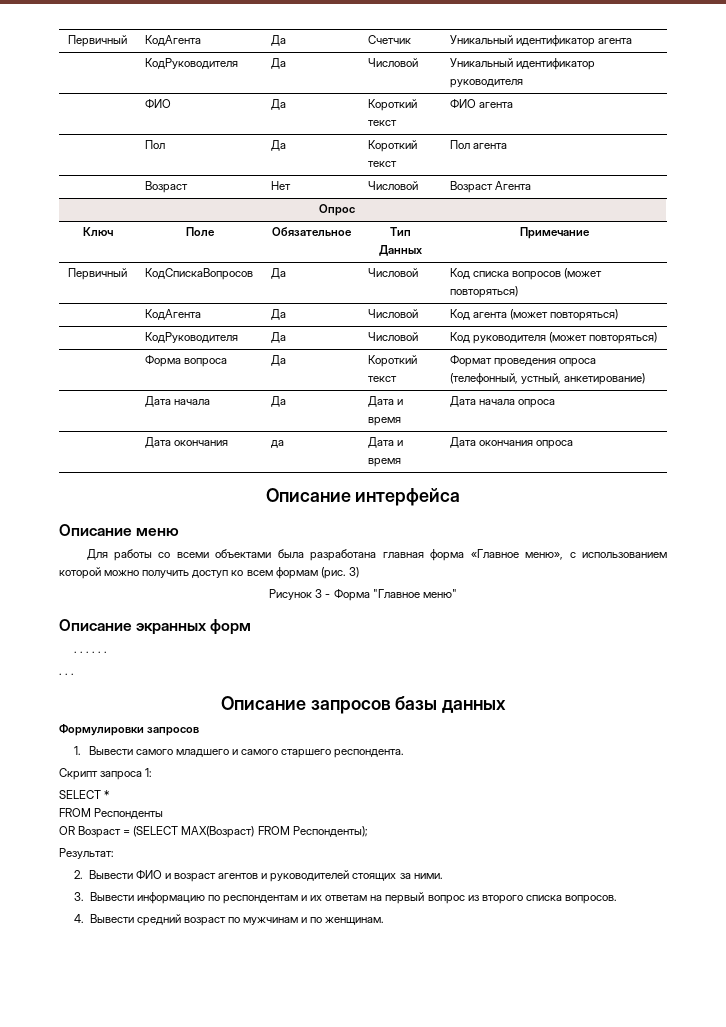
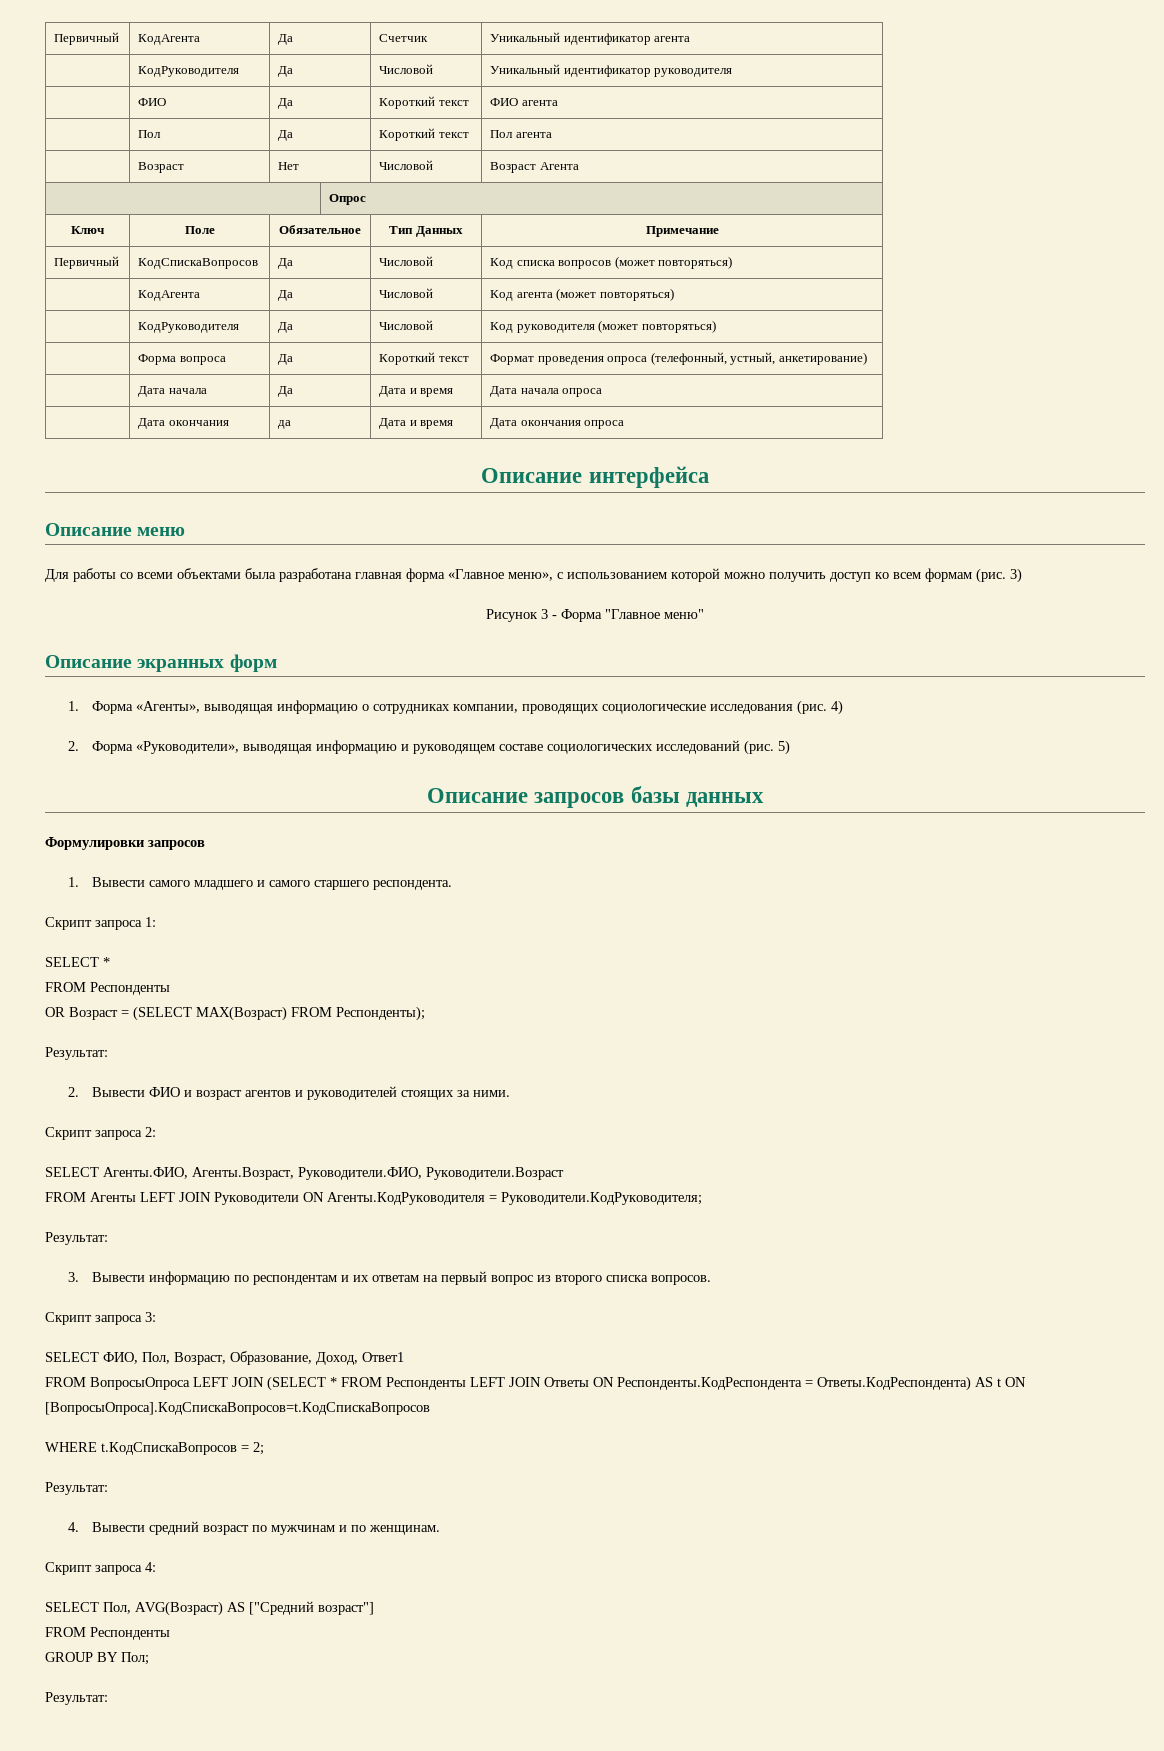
- . . . . . .
- . . .
+ 1. Форма «Агенты», выводящая информацию о сотрудниках компании, проводящих социологические исследования (рис. 4)
+ 2. Форма «Руководители», выводящая информацию и руководящем составе социологических исследований (рис. 5)
+ Скрипт запроса 2:
+ SELECT Агенты.ФИО, Агенты.Возраст, Руководители.ФИО, Руководители.Возраст
+ FROM Агенты LEFT JOIN Руководители ON Агенты.КодРуководителя = Руководители.КодРуководителя;
+ Результат:
+ Скрипт запроса 3:
+ SELECT ФИО, Пол, Возраст, Образование, Доход, Ответ1
+ FROM ВопросыОпроса LEFT JOIN (SELECT * FROM Респонденты LEFT JOIN Ответы ON Респонденты.КодРеспондента = Ответы.КодРеспондента) AS t ON [ВопросыОпроса].КодСпискаВопросов=t.КодСпискаВопросов
+ WHERE t.КодСпискаВопросов = 2;
+ Результат:
+ Скрипт запроса 4:
+ SELECT Пол, AVG(Возраст) AS ["Средний возраст"]
+ FROM Респонденты
+ GROUP BY Пол;
+ Результат:

